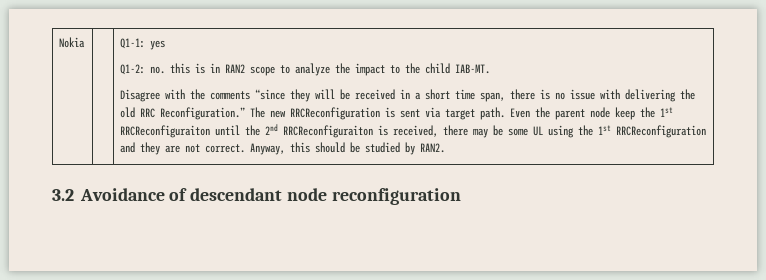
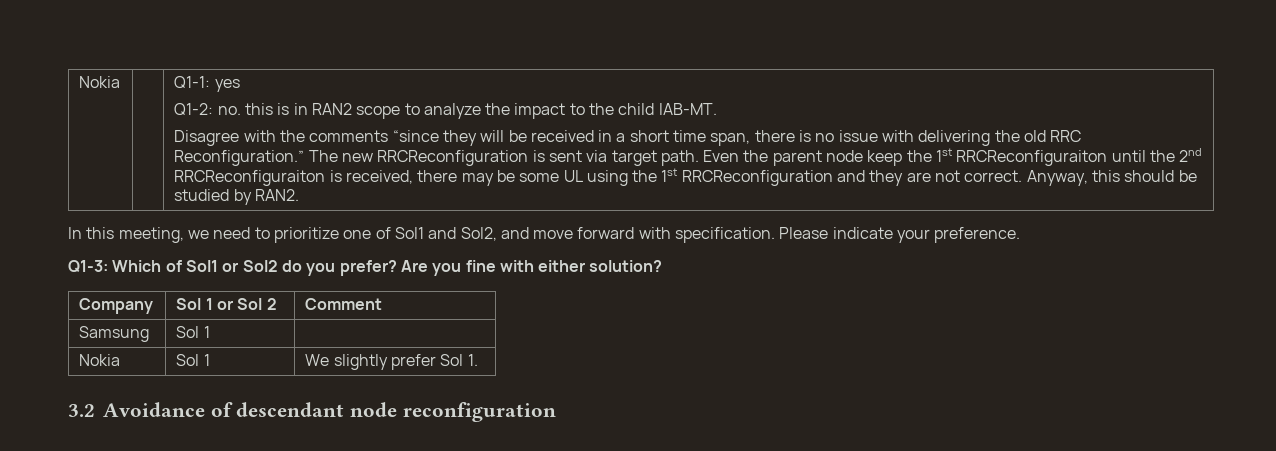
+ In this meeting, we need to prioritize one of Sol1 and Sol2, and move forward with specification. Please indicate your preference.
+ Q1-3: Which of Sol1 or Sol2 do you prefer? Are you fine with either solution?
+ Company | Sol 1 or Sol 2 | Comment
+ Samsung | Sol 1 |
+ Nokia | Sol 1 | We slightly prefer Sol 1.

